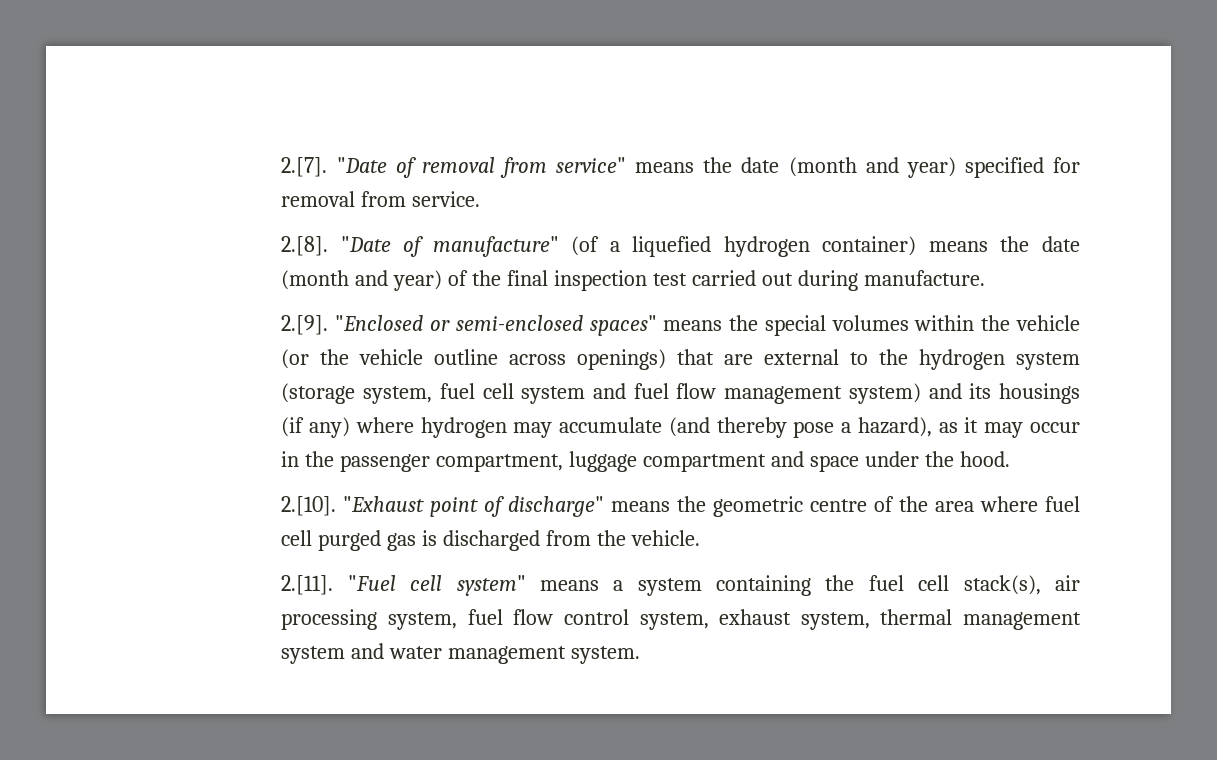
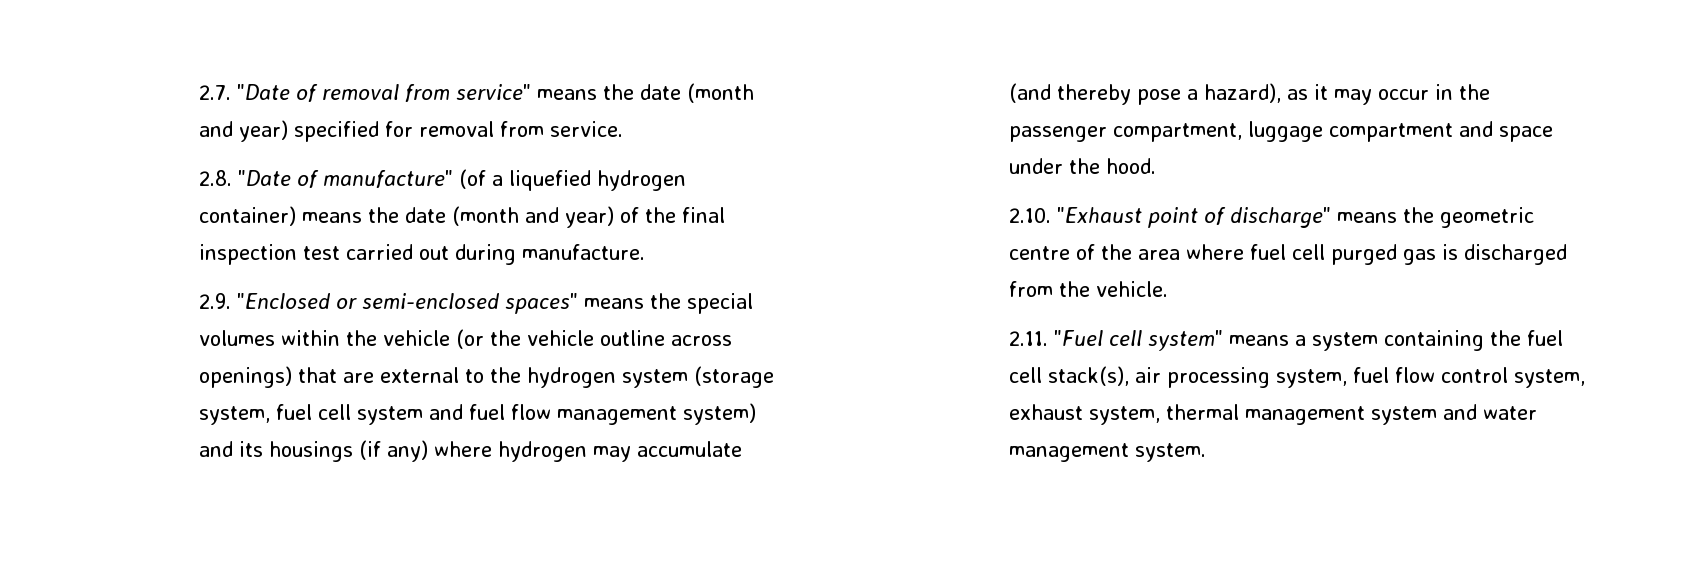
- 2.[7]. "Date of removal from service" means the date (month and year) specified for removal from service.
+ 2.7. "Date of removal from service" means the date (month and year) specified for removal from service.
- 2.[8]. "Date of manufacture" (of a liquefied hydrogen container) means the date (month and year) of the final inspection test carried out during manufacture.
+ 2.8. "Date of manufacture" (of a liquefied hydrogen container) means the date (month and year) of the final inspection test carried out during manufacture.
- 2.[9]. "Enclosed or semi-enclosed spaces" means the special volumes within the vehicle (or the vehicle outline across openings) that are external to the hydrogen system (storage system, fuel cell system and fuel flow management system) and its housings (if any) where hydrogen may accumulate (and thereby pose a hazard), as it may occur in the passenger compartment, luggage compartment and space under the hood.
+ 2.9. "Enclosed or semi-enclosed spaces" means the special volumes within the vehicle (or the vehicle outline across openings) that are external to the hydrogen system (storage system, fuel cell system and fuel flow management system) and its housings (if any) where hydrogen may accumulate (and thereby pose a hazard), as it may occur in the passenger compartment, luggage compartment and space under the hood.
- 2.[10]. "Exhaust point of discharge" means the geometric centre of the area where fuel cell purged gas is discharged from the vehicle.
+ 2.10. "Exhaust point of discharge" means the geometric centre of the area where fuel cell purged gas is discharged from the vehicle.
- 2.[11]. "Fuel cell system" means a system containing the fuel cell stack(s), air processing system, fuel flow control system, exhaust system, thermal management system and water management system.
+ 2.11. "Fuel cell system" means a system containing the fuel cell stack(s), air processing system, fuel flow control system, exhaust system, thermal management system and water management system.

